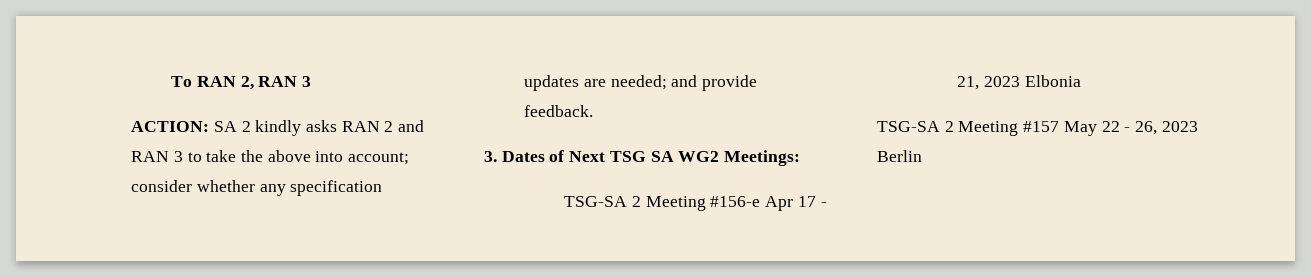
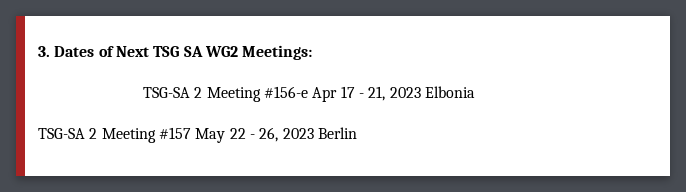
- To RAN 2, RAN 3
- ACTION: SA 2 kindly asks RAN 2 and RAN 3 to take the above into account; consider whether any specification updates are needed; and provide feedback.

